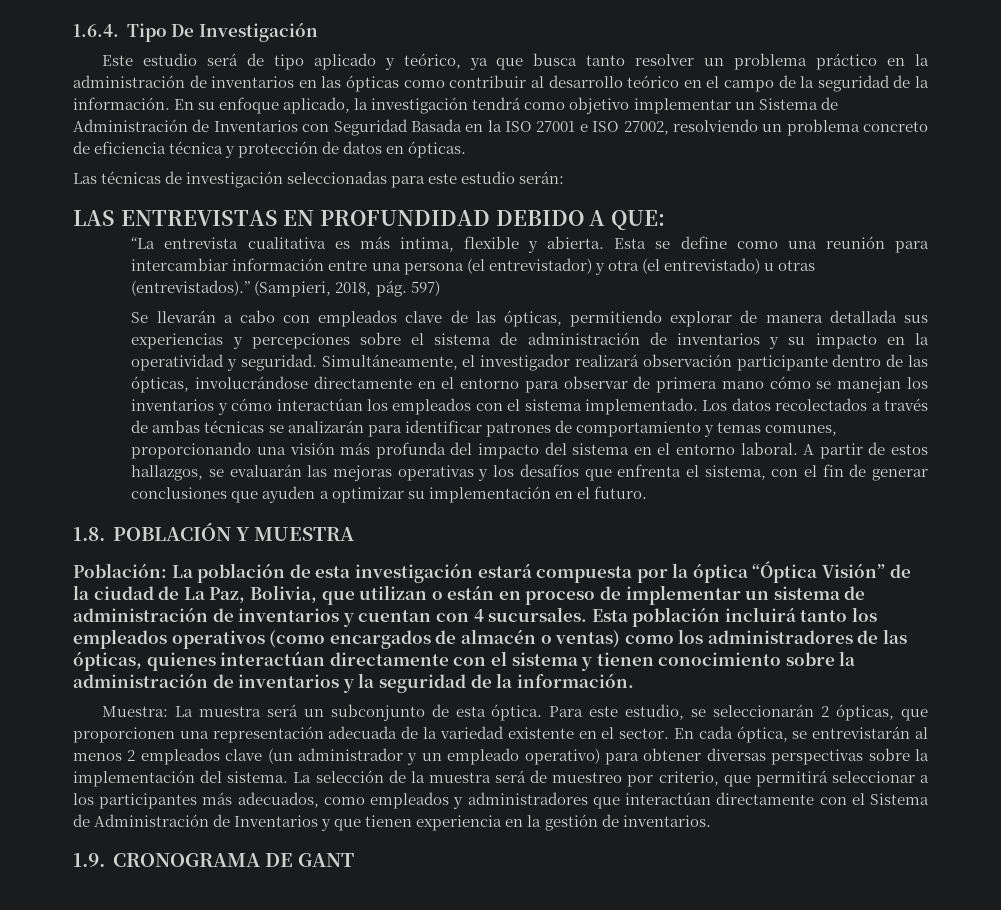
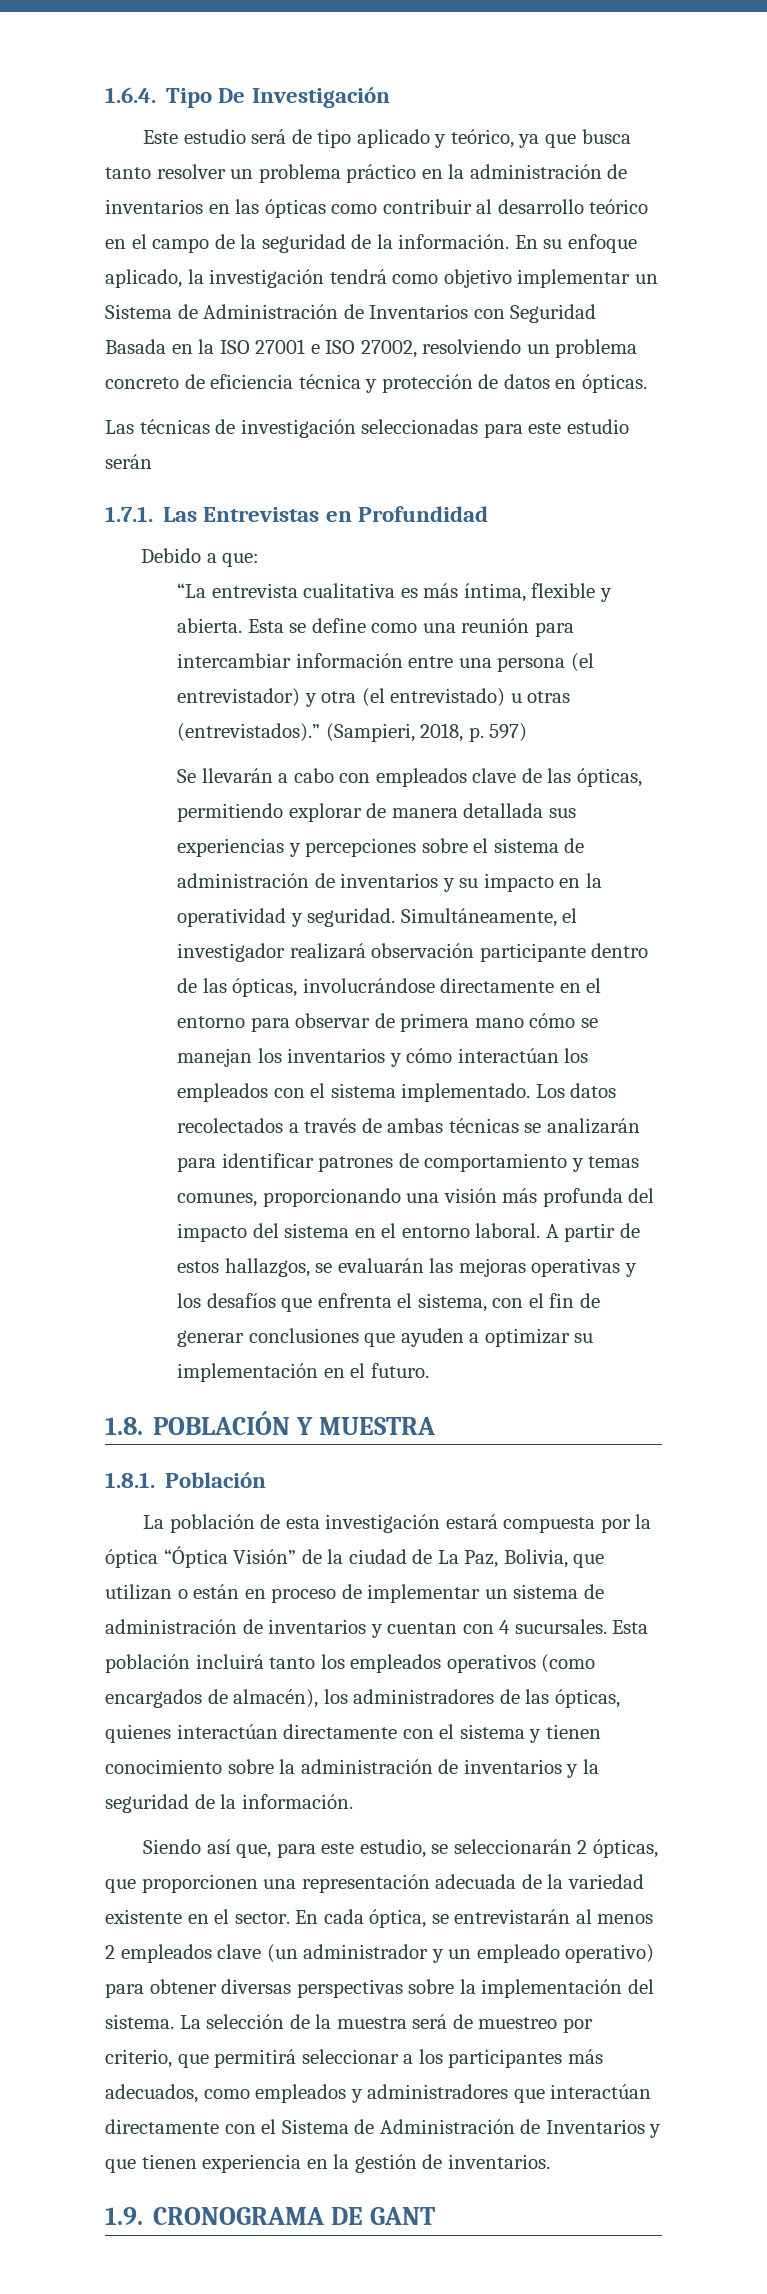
- Las técnicas de investigación seleccionadas para este estudio serán:
- LAS ENTREVISTAS EN PROFUNDIDAD DEBIDO A QUE:
+ Las técnicas de investigación seleccionadas para este estudio serán
+ 1.7.1. Las Entrevistas en Profundidad
+ Debido a que:
- “La entrevista cualitativa es más intima, flexible y abierta.
+ “La entrevista cualitativa es más íntima, flexible y abierta.
- (Sampieri, 2018, pág. 597)
+ (Sampieri, 2018, p. 597)
- Población: La población de esta investigación estará compuesta por la óptica “Óptica Visión” de la ciudad de La Paz, Bolivia, que utilizan o están en proceso de implementar un sistema de administración de inventarios y cuentan con 4 sucursales.
+ 1.8.1. Población
+ La población de esta investigación estará compuesta por la óptica “Óptica Visión” de la ciudad de La Paz, Bolivia, que utilizan o están en proceso de implementar un sistema de administración de inventarios y cuentan con 4 sucursales.
- Esta población incluirá tanto los empleados operativos (como encargados de almacén o ventas) como los administradores de las ópticas, quienes interactúan directamente con el sistema y tienen conocimiento sobre la administración de inventarios y la seguridad de la información.
+ Esta población incluirá tanto los empleados operativos (como encargados de almacén), los administradores de las ópticas, quienes interactúan directamente con el sistema y tienen conocimiento sobre la administración de inventarios y la seguridad de la información.
- Muestra: La muestra será un subconjunto de esta óptica. Para este estudio, se seleccionarán 2 ópticas, que proporcionen una representación adecuada de la variedad existente en el sector.
+ Siendo así que, para este estudio, se seleccionarán 2 ópticas, que proporcionen una representación adecuada de la variedad existente en el sector.

